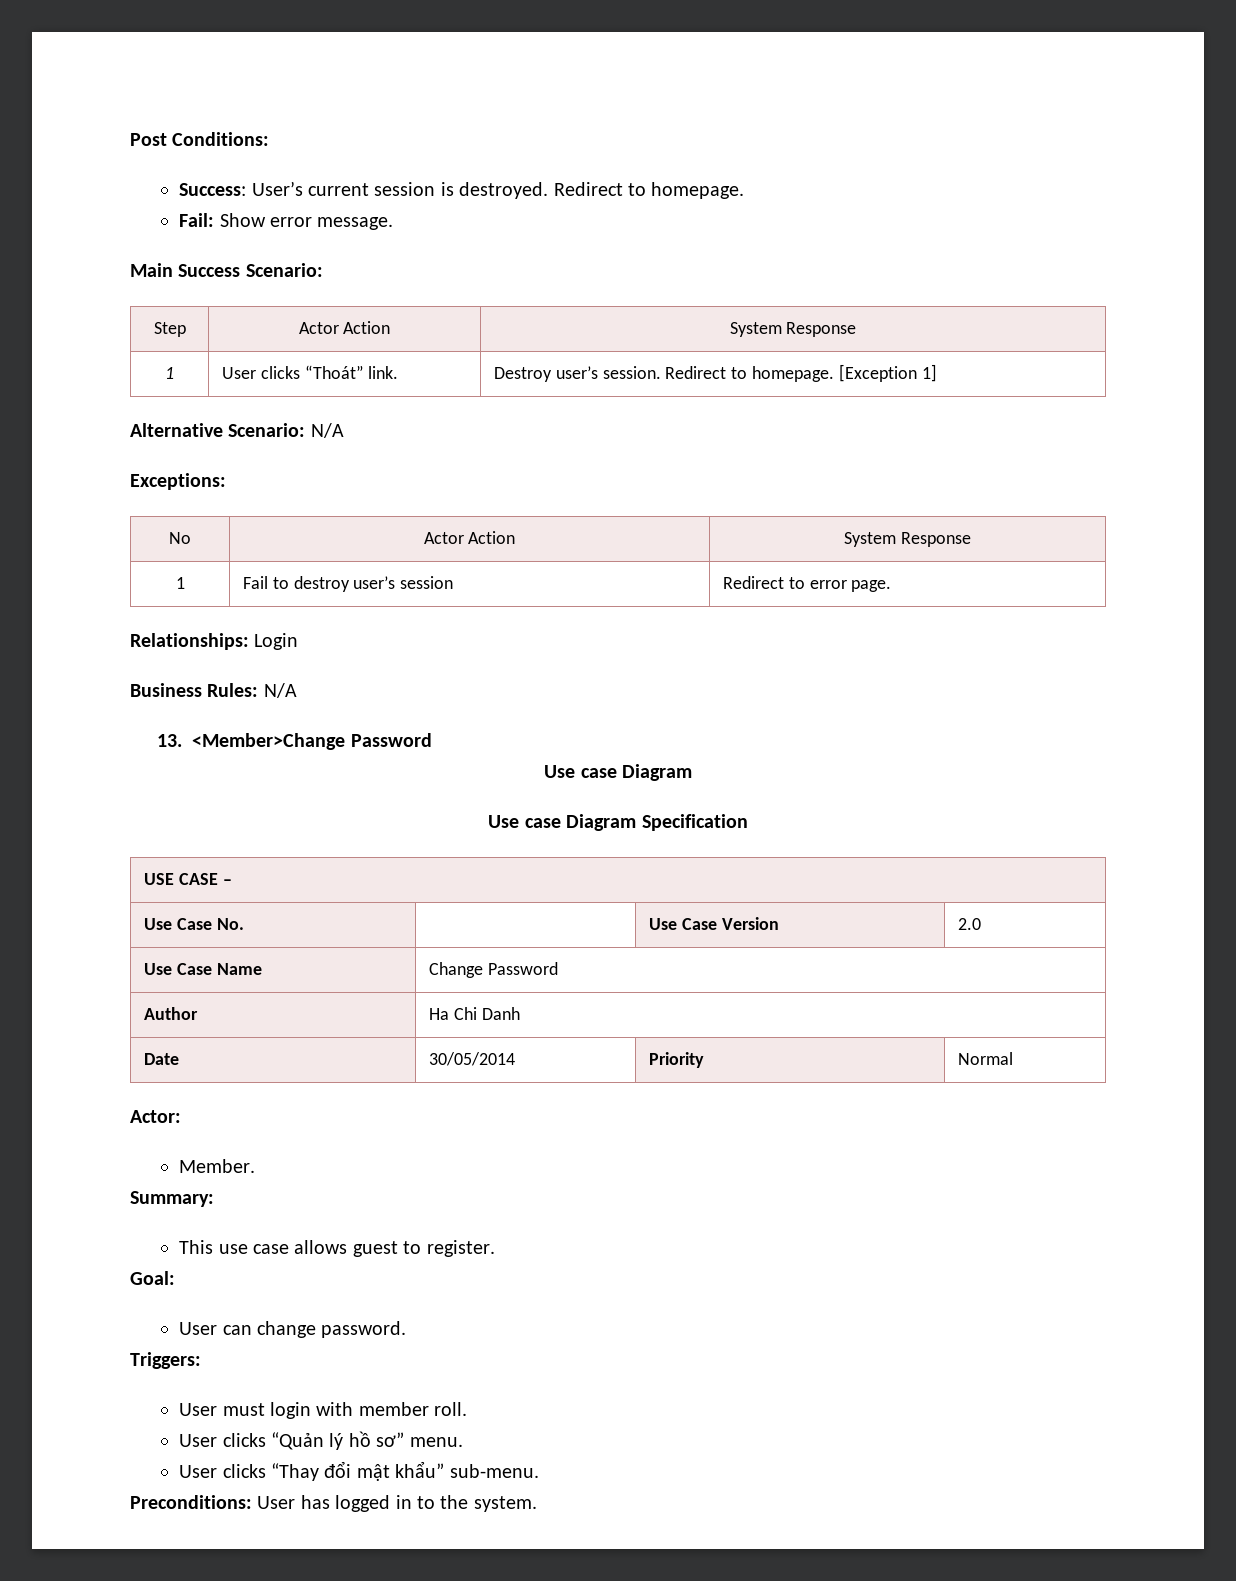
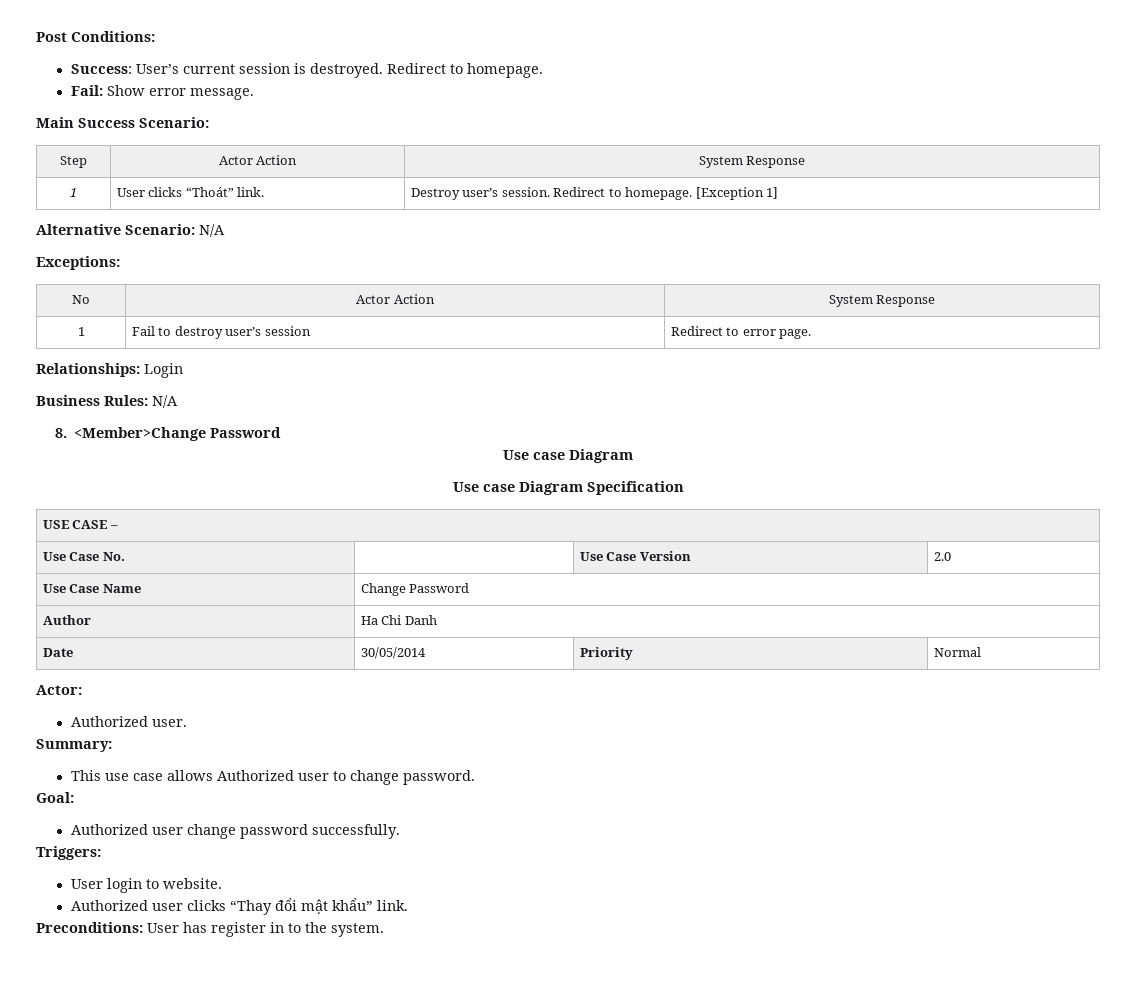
- 13. <Member>Change Password
+ 8. <Member>Change Password
- Member.
+ Authorized user.
- This use case allows guest to register.
+ This use case allows Authorized user to change password.
  Goal:
- User can change password.
+ Authorized user change password successfully.
  Triggers:
- User must login with member roll.
- User clicks “Quản lý hồ sơ” menu.
- User clicks “Thay đổi mật khẩu” sub-menu.
+ User login to website.
+ Authorized user clicks “Thay đổi mật khẩu” link.
- Preconditions: User has logged in to the system.
+ Preconditions: User has register in to the system.

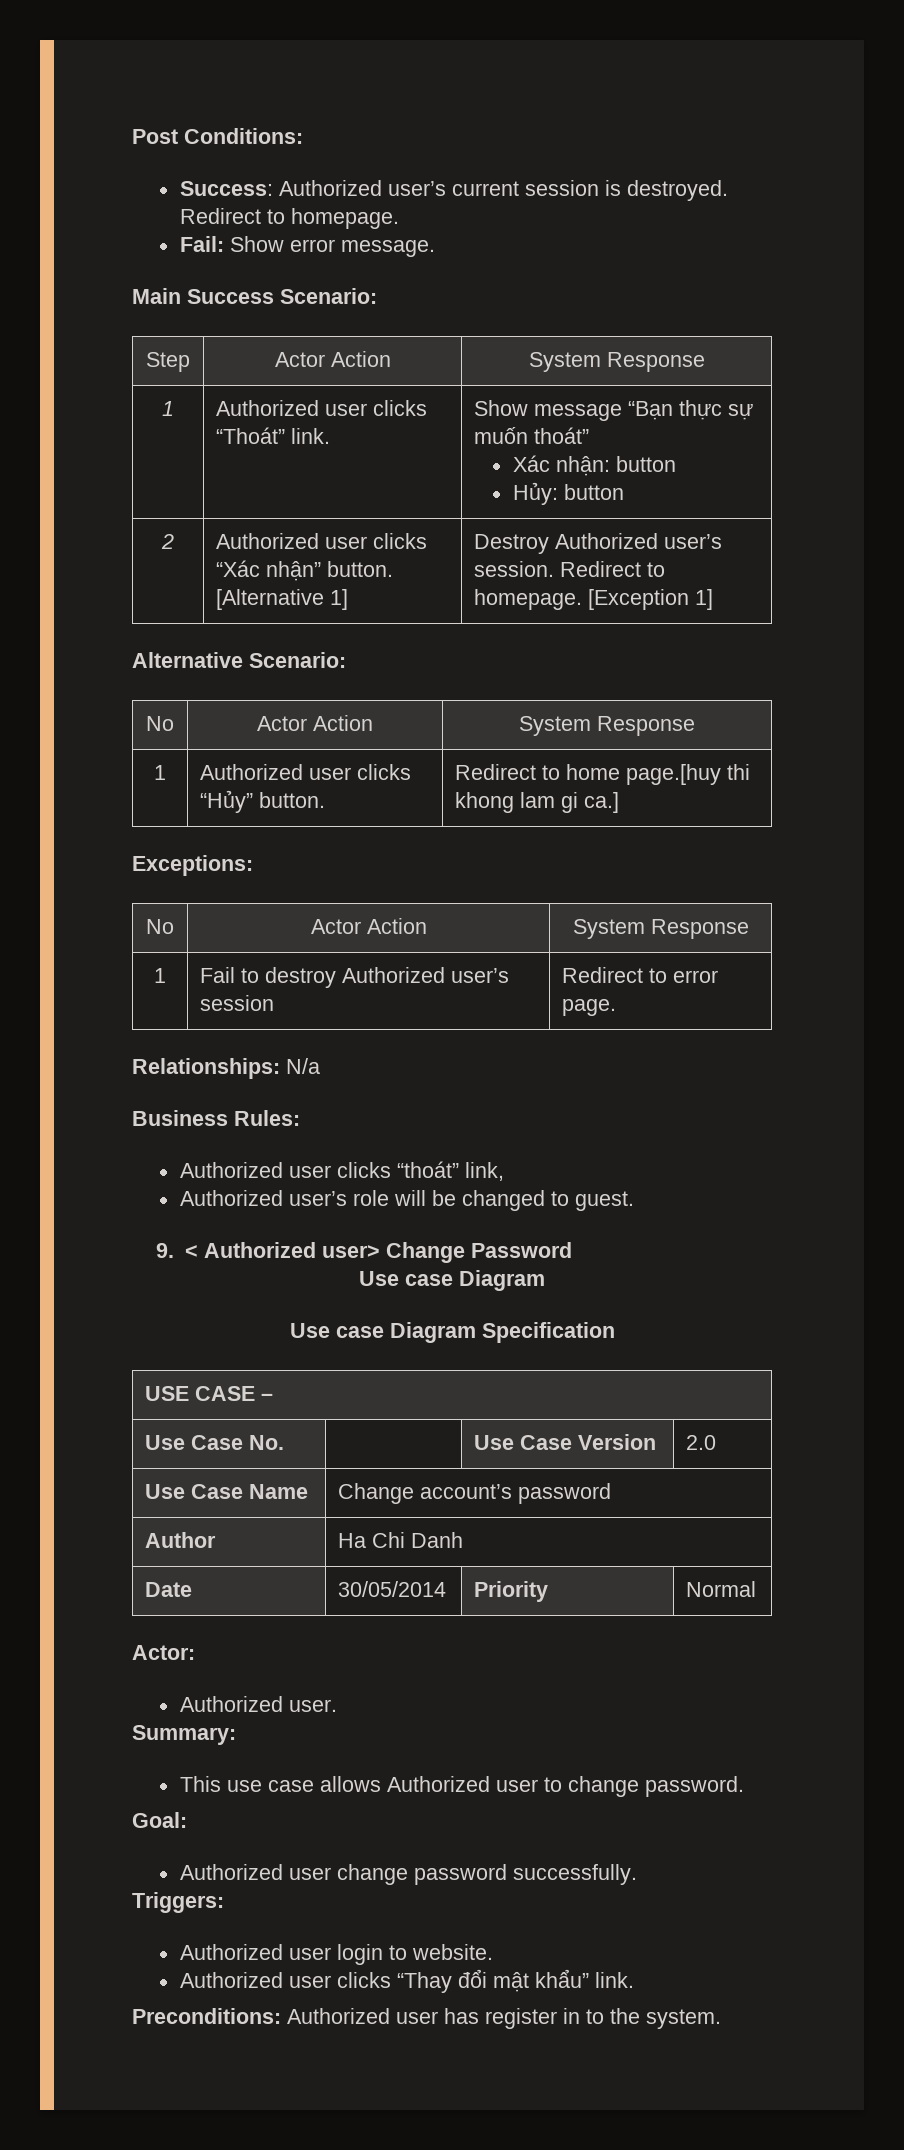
- Success: User’s current session is destroyed.
+ Success: Authorized user’s current session is destroyed.
- 1 | User clicks “Thoát” link. | Destroy user’s session. Redirect to homepage. [Exception 1]
+ 1 | Authorized user clicks “Thoát” link. | Show message “Bạn thực sự muốn thoát”
+ Xác nhận: button
+ Hủy: button
+ 2 | Authorized user clicks “Xác nhận” button. [Alternative 1] | Destroy Authorized user’s session. Redirect to homepage. [Exception 1]
- Alternative Scenario: N/A
+ Alternative Scenario:
+ No | Actor Action | System Response
+ 1 | Authorized user clicks “Hủy” button. | Redirect to home page.[huy thi khong lam gi ca.]
- 1 | Fail to destroy user’s session | Redirect to error page.
+ 1 | Fail to destroy Authorized user’s session | Redirect to error page.
- Relationships: Login
+ Relationships: N/a
- Business Rules: N/A
- 8. <Member>Change Password
+ Business Rules:
+ Authorized user clicks “thoát” link,
+ Authorized user’s role will be changed to guest.
+ 9. < Authorized user> Change Password
- Use Case Name | Change Password
+ Use Case Name | Change account’s password
- User login to website.
+ Authorized user login to website.
- Preconditions: User has register in to the system.
+ Preconditions: Authorized user has register in to the system.

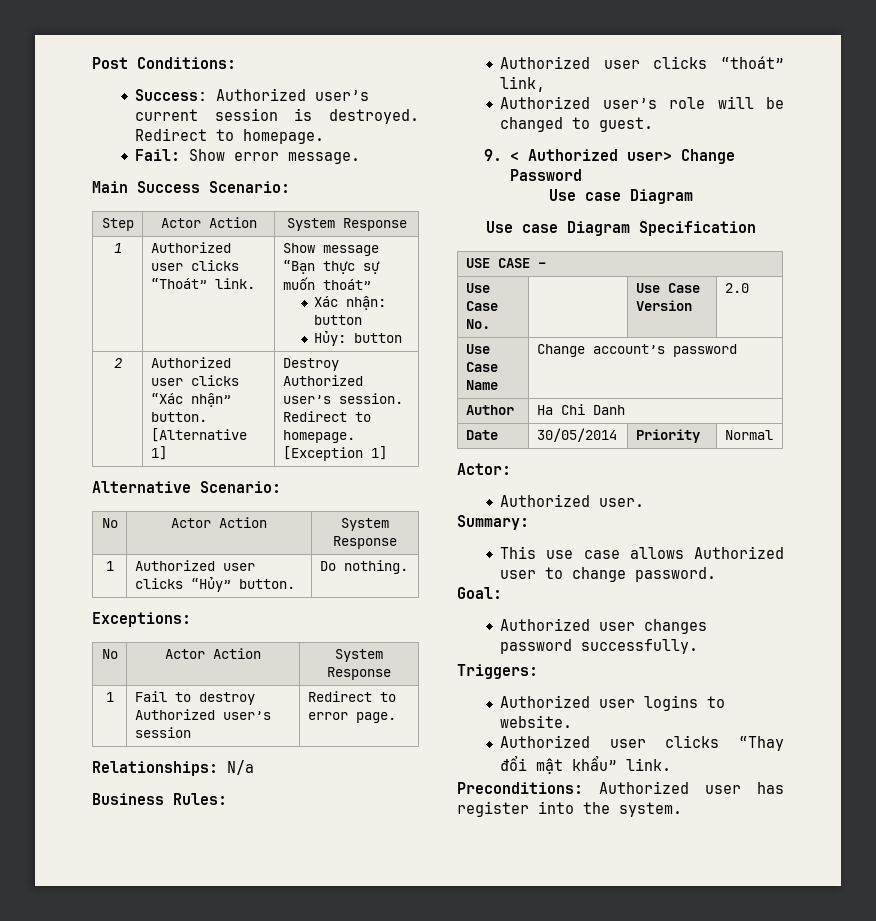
- 1 | Authorized user clicks “Hủy” button. | Redirect to home page.[huy thi khong lam gi ca.]
+ 1 | Authorized user clicks “Hủy” button. | Do nothing.
- Authorized user change password successfully.
+ Authorized user changes password successfully.
- Authorized user login to website.
+ Authorized user logins to website.
- Preconditions: Authorized user has register in to the system.
+ Preconditions: Authorized user has register into the system.

